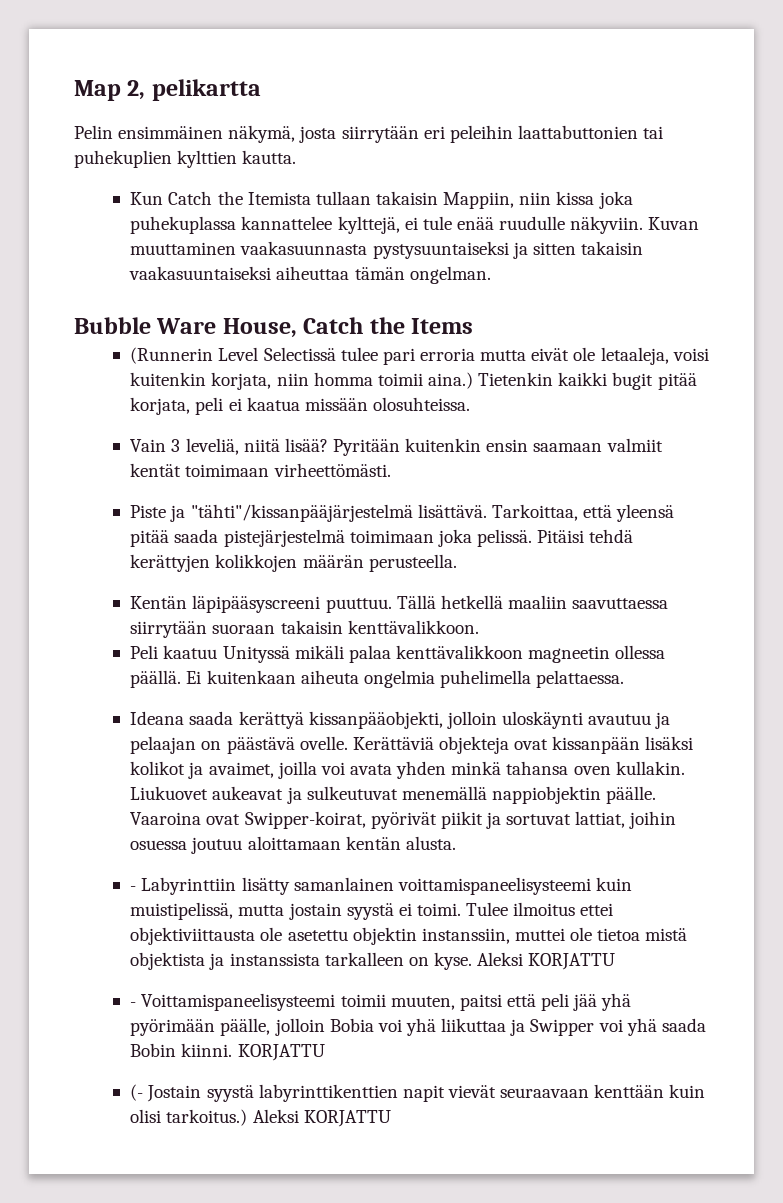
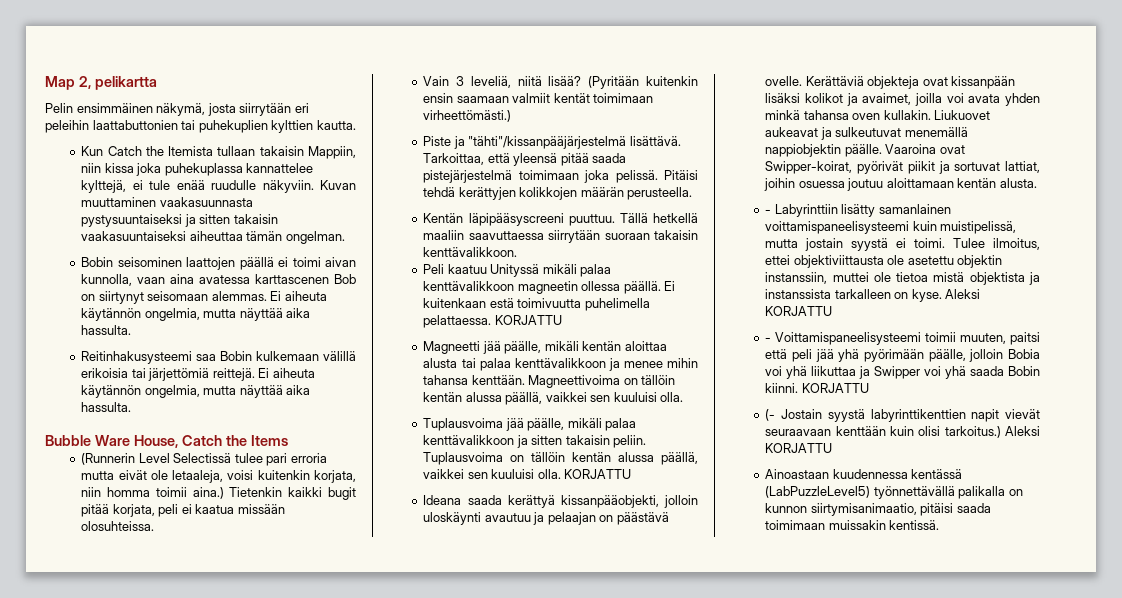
+ Bobin seisominen laattojen päällä ei toimi aivan kunnolla, vaan aina avatessa karttascenen Bob on siirtynyt seisomaan alemmas. Ei aiheuta käytännön ongelmia, mutta näyttää aika hassulta.
+ Reitinhakusysteemi saa Bobin kulkemaan välillä erikoisia tai järjettömiä reittejä. Ei aiheuta käytännön ongelmia, mutta näyttää aika hassulta.
- Pyritään kuitenkin ensin saamaan valmiit kentät toimimaan virheettömästi.
+ (Pyritään kuitenkin ensin saamaan valmiit kentät toimimaan virheettömästi.)
- Ei kuitenkaan aiheuta ongelmia puhelimella pelattaessa.
+ Ei kuitenkaan estä toimivuutta puhelimella pelattaessa. KORJATTU
+ Magneetti jää päälle, mikäli kentän aloittaa alusta tai palaa kenttävalikkoon ja menee mihin tahansa kenttään. Magneettivoima on tällöin kentän alussa päällä, vaikkei sen kuuluisi olla.
+ Tuplausvoima jää päälle, mikäli palaa kenttävalikkoon ja sitten takaisin peliin. Tuplausvoima on tällöin kentän alussa päällä, vaikkei sen kuuluisi olla. KORJATTU
- Tulee ilmoitus ettei objektiviittausta ole asetettu objektin instanssiin, muttei ole tietoa mistä objektista ja instanssista tarkalleen on kyse.
+ Tulee ilmoitus, ettei objektiviittausta ole asetettu objektin instanssiin, muttei ole tietoa mistä objektista ja instanssista tarkalleen on kyse.
+ Ainoastaan kuudennessa kentässä (LabPuzzleLevel5) työnnettävällä palikalla on kunnon siirtymisanimaatio, pitäisi saada toimimaan muissakin kentissä.

